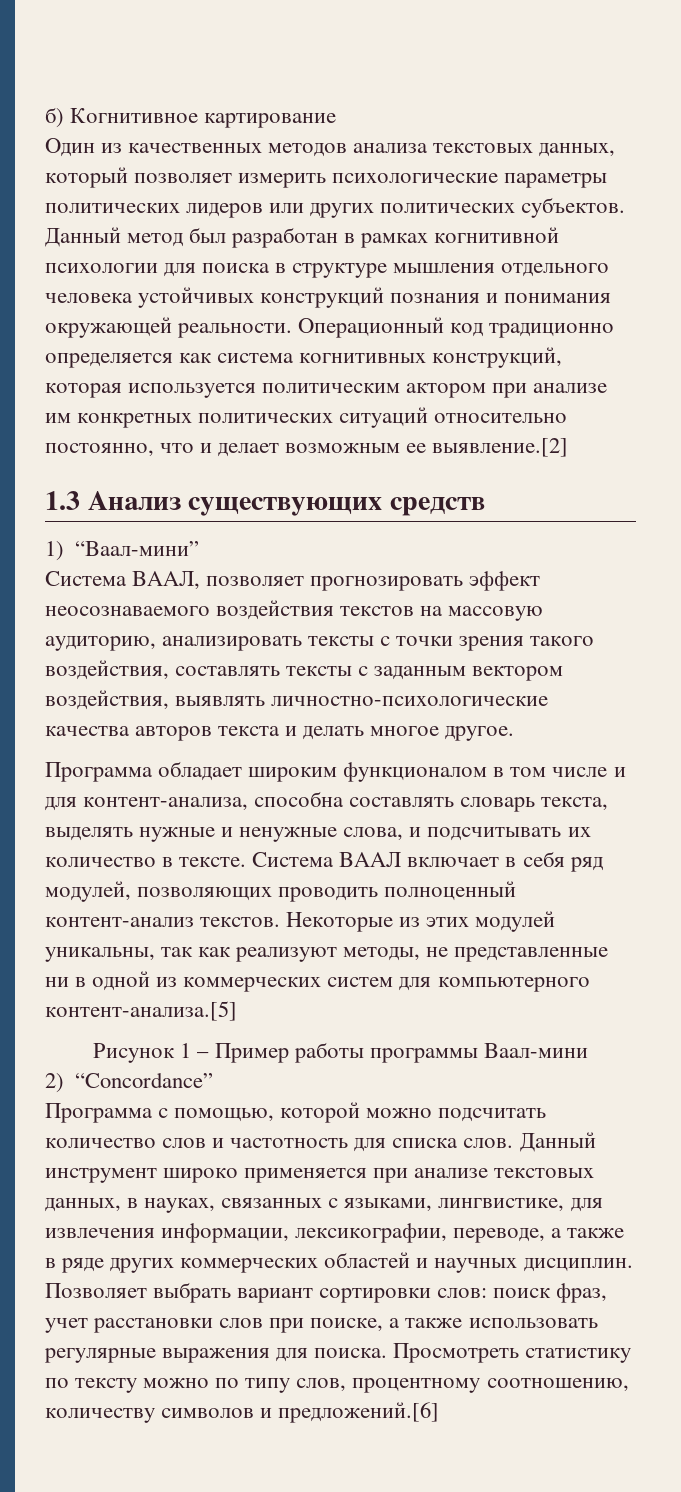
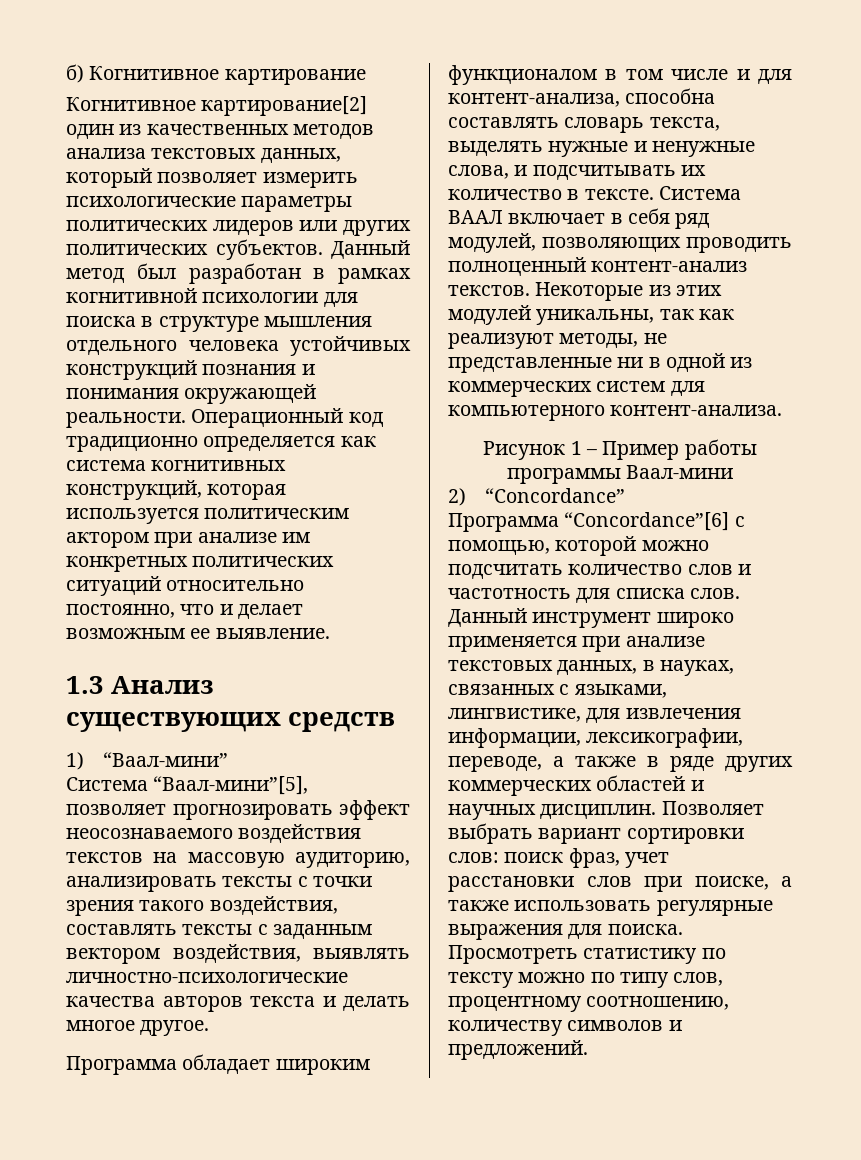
- Один из качественных методов анализа текстовых данных, который позволяет измерить психологические параметры политических лидеров или других политических субъектов.
+ Когнитивное картирование[2] один из качественных методов анализа текстовых данных, который позволяет измерить психологические параметры политических лидеров или других политических субъектов.
- Операционный код традиционно определяется как система когнитивных конструкций, которая используется политическим актором при анализе им конкретных политических ситуаций относительно постоянно, что и делает возможным ее выявление.[2]
+ Операционный код традиционно определяется как система когнитивных конструкций, которая используется политическим актором при анализе им конкретных политических ситуаций относительно постоянно, что и делает возможным ее выявление.
- Система ВААЛ, позволяет прогнозировать эффект неосознаваемого воздействия текстов на массовую аудиторию, анализировать тексты с точки зрения такого воздействия, составлять тексты с заданным вектором воздействия, выявлять личностно-психологические качества авторов текста и делать многое другое.
+ Система “Ваал-мини”[5], позволяет прогнозировать эффект неосознаваемого воздействия текстов на массовую аудиторию, анализировать тексты с точки зрения такого воздействия, составлять тексты с заданным вектором воздействия, выявлять личностно-психологические качества авторов текста и делать многое другое.
- Некоторые из этих модулей уникальны, так как реализуют методы, не представленные ни в одной из коммерческих систем для компьютерного контент-анализа.[5]
+ Некоторые из этих модулей уникальны, так как реализуют методы, не представленные ни в одной из коммерческих систем для компьютерного контент-анализа.
- Программа с помощью, которой можно подсчитать количество слов и частотность для списка слов.
+ Программа “Concordance”[6] с помощью, которой можно подсчитать количество слов и частотность для списка слов.
- Просмотреть статистику по тексту можно по типу слов, процентному соотношению, количеству символов и предложений.[6]
+ Просмотреть статистику по тексту можно по типу слов, процентному соотношению, количеству символов и предложений.

